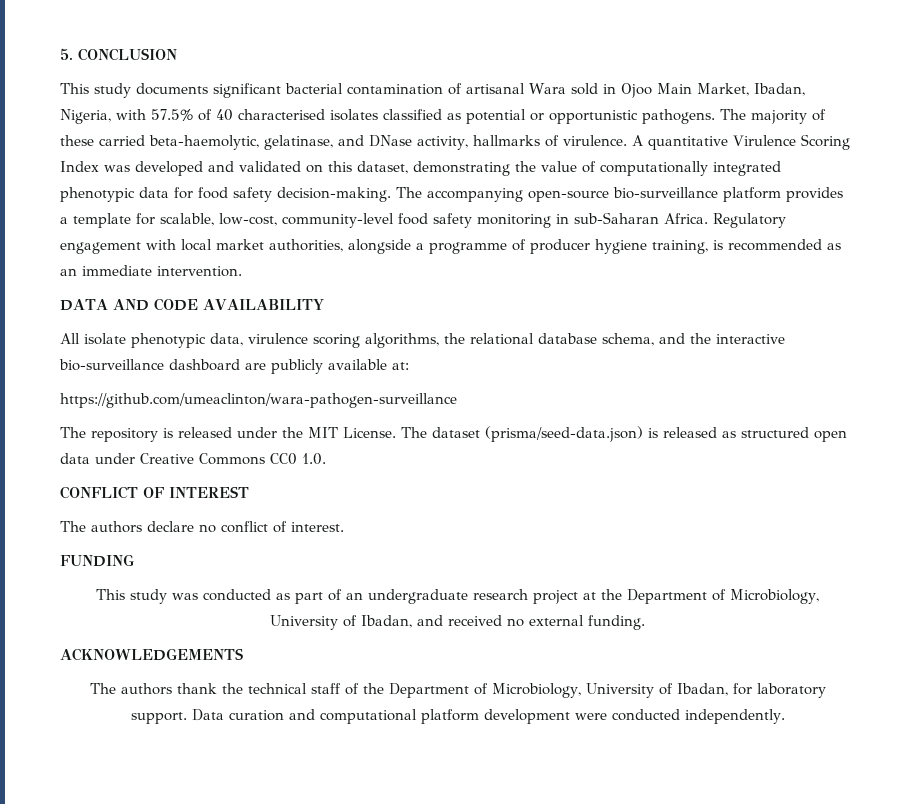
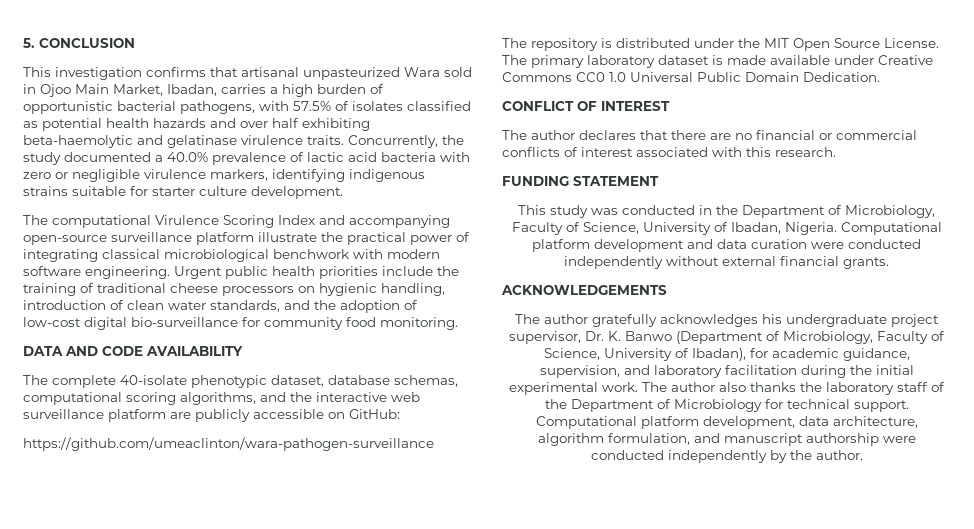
- This study documents significant bacterial contamination of artisanal Wara sold in Ojoo Main Market, Ibadan, Nigeria, with 57.5% of 40 characterised isolates classified as potential or opportunistic pathogens. The majority of these carried beta-haemolytic, gelatinase, and DNase activity, hallmarks of virulence. A quantitative Virulence Scoring Index was developed and validated on this dataset, demonstrating the value of computationally integrated phenotypic data for food safety decision-making. The accompanying open-source bio-surveillance platform provides a template for scalable, low-cost, community-level food safety monitoring in sub-Saharan Africa. Regulatory engagement with local market authorities, alongside a programme of producer hygiene training, is recommended as an immediate intervention.
+ This investigation confirms that artisanal unpasteurized Wara sold in Ojoo Main Market, Ibadan, carries a high burden of opportunistic bacterial pathogens, with 57.5% of isolates classified as potential health hazards and over half exhibiting beta-haemolytic and gelatinase virulence traits. Concurrently, the study documented a 40.0% prevalence of lactic acid bacteria with zero or negligible virulence markers, identifying indigenous strains suitable for starter culture development.
+ The computational Virulence Scoring Index and accompanying open-source surveillance platform illustrate the practical power of integrating classical microbiological benchwork with modern software engineering. Urgent public health priorities include the training of traditional cheese processors on hygienic handling, introduction of clean water standards, and the adoption of low-cost digital bio-surveillance for community food monitoring.
  DATA AND CODE AVAILABILITY
- All isolate phenotypic data, virulence scoring algorithms, the relational database schema, and the interactive bio-surveillance dashboard are publicly available at:
+ The complete 40-isolate phenotypic dataset, database schemas, computational scoring algorithms, and the interactive web surveillance platform are publicly accessible on GitHub:
- The repository is released under the MIT License. The dataset (prisma/seed-data.json) is released as structured open data under Creative Commons CC0 1.0.
+ The repository is distributed under the MIT Open Source License. The primary laboratory dataset is made available under Creative Commons CC0 1.0 Universal Public Domain Dedication.
  CONFLICT OF INTEREST
- The authors declare no conflict of interest.
+ The author declares that there are no financial or commercial conflicts of interest associated with this research.
- FUNDING
+ FUNDING STATEMENT
- This study was conducted as part of an undergraduate research project at the Department of Microbiology, University of Ibadan, and received no external funding.
+ This study was conducted in the Department of Microbiology, Faculty of Science, University of Ibadan, Nigeria. Computational platform development and data curation were conducted independently without external financial grants.
  ACKNOWLEDGEMENTS
- The authors thank the technical staff of the Department of Microbiology, University of Ibadan, for laboratory support. Data curation and computational platform development were conducted independently.
+ The author gratefully acknowledges his undergraduate project supervisor, Dr. K. Banwo (Department of Microbiology, Faculty of Science, University of Ibadan), for academic guidance, supervision, and laboratory facilitation during the initial experimental work. The author also thanks the laboratory staff of the Department of Microbiology for technical support. Computational platform development, data architecture, algorithm formulation, and manuscript authorship were conducted independently by the author.

